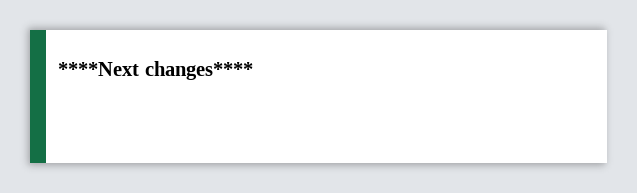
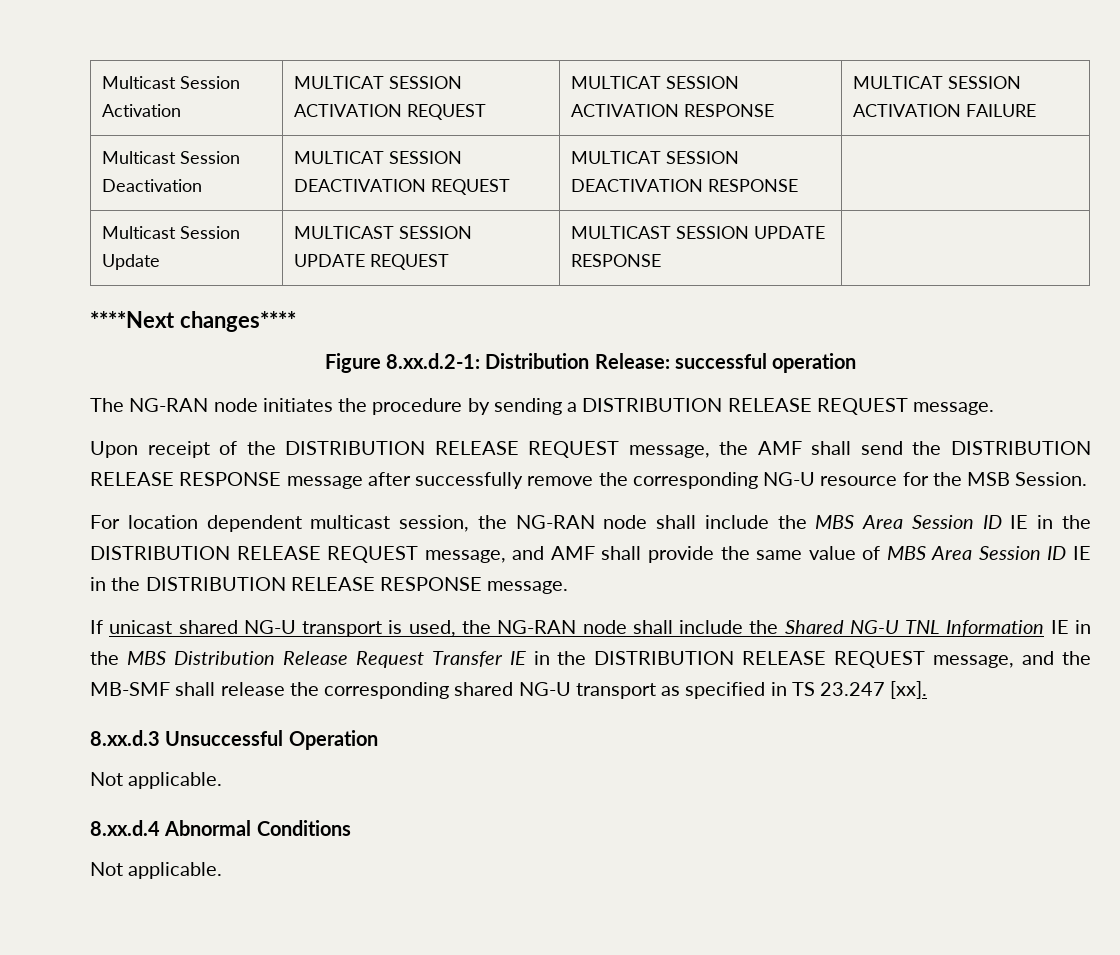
+ Multicast Session Activation | MULTICAT SESSION ACTIVATION REQUEST | MULTICAT SESSION ACTIVATION RESPONSE | MULTICAT SESSION ACTIVATION FAILURE
+ Multicast Session Deactivation | MULTICAT SESSION DEACTIVATION REQUEST | MULTICAT SESSION DEACTIVATION RESPONSE |
+ Multicast Session Update | MULTICAST SESSION UPDATE REQUEST | MULTICAST SESSION UPDATE RESPONSE |
  ****Next changes****
+ Figure 8.xx.d.2-1: Distribution Release: successful operation
+ The NG-RAN node initiates the procedure by sending a DISTRIBUTION RELEASE REQUEST message.
+ Upon receipt of the DISTRIBUTION RELEASE REQUEST message, the AMF shall send the DISTRIBUTION RELEASE RESPONSE message after successfully remove the corresponding NG-U resource for the MSB Session.
+ For location dependent multicast session, the NG-RAN node shall include the MBS Area Session ID IE in the DISTRIBUTION RELEASE REQUEST message, and AMF shall provide the same value of MBS Area Session ID IE in the DISTRIBUTION RELEASE RESPONSE message.
+ If unicast shared NG-U transport is used, the NG-RAN node shall include the Shared NG-U TNL Information IE in the MBS Distribution Release Request Transfer IE in the DISTRIBUTION RELEASE REQUEST message, and the MB-SMF shall release the corresponding shared NG-U transport as specified in TS 23.247 [xx].
+ 8.xx.d.3 Unsuccessful Operation
+ Not applicable.
+ 8.xx.d.4 Abnormal Conditions
+ Not applicable.

